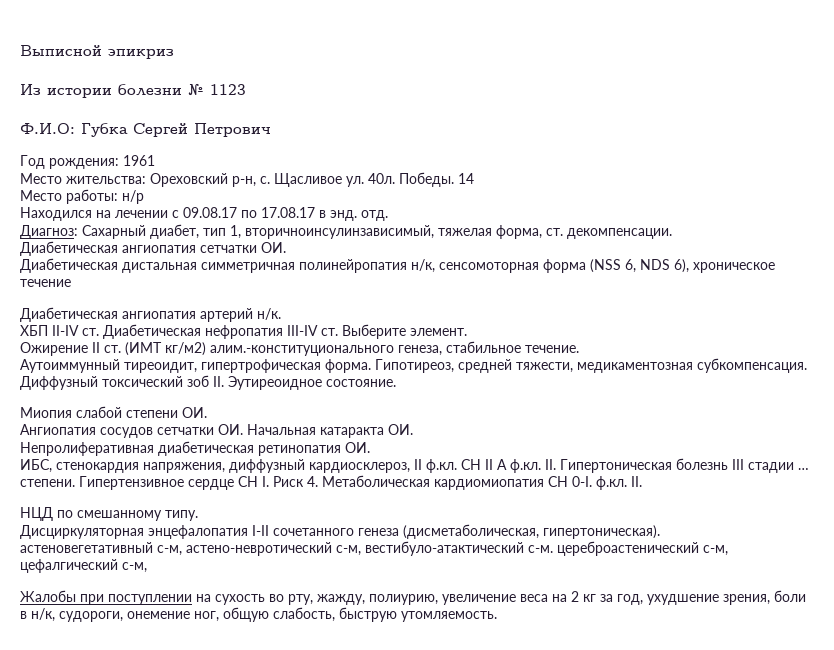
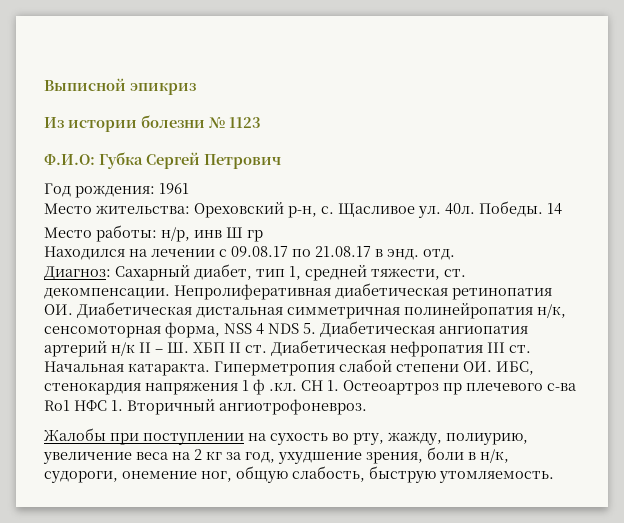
- Место работы: н/р
+ Место работы: н/р, инв Ш гр
- Находился на лечении с 09.08.17 по 17.08.17 в энд. отд.
+ Находился на лечении с 09.08.17 по 21.08.17 в энд. отд.
- Диагноз: Сахарный диабет, тип 1, вторичноинсулинзависимый, тяжелая форма, ст. декомпенсации.
- Диабетическая ангиопатия сетчатки ОИ.
- Диабетическая дистальная симметричная полинейропатия н/к, сенсомоторная форма (NSS 6, NDS 6), хроническое течение
- Диабетическая ангиопатия артерий н/к.
- ХБП II-IV ст. Диабетическая нефропатия III-IV ст. Выберите элемент.
- Ожирение II ст. (ИМТ кг/м2) алим.-конституционального генеза, стабильное течение.
- Аутоиммунный тиреоидит, гипертрофическая форма. Гипотиреоз, средней тяжести, медикаментозная субкомпенсация. Диффузный токсический зоб II. Эутиреоидное состояние.
- Миопия слабой степени ОИ.
- Ангиопатия сосудов сетчатки ОИ. Начальная катаракта ОИ.
- Непролиферативная диабетическая ретинопатия ОИ.
- ИБС, стенокардия напряжения, диффузный кардиосклероз, II ф.кл. СН II А ф.кл. II. Гипертоническая болезнь III стадии … степени. Гипертензивное сердце СН I. Риск 4. Метаболическая кардиомиопатия СН 0-I. ф.кл. II.
- НЦД по смешанному типу.
- Дисциркуляторная энцефалопатия I-II сочетанного генеза (дисметаболическая, гипертоническая).
- астеновегетативный с-м, астено-невротический с-м, вестибуло-атактический с-м. цереброастенический с-м, цефалгический с-м,
+ Диагноз: Сахарный диабет, тип 1, средней тяжести, ст. декомпенсации. Непролиферативная диабетическая ретинопатия ОИ. Диабетическая дистальная симметричная полинейропатия н/к, сенсомоторная форма, NSS 4 NDS 5. Диабетическая ангиопатия артерий н/к II – Ш. ХБП II ст. Диабетическая нефропатия III ст. Начальная катаракта. Гиперметропия слабой степени ОИ. ИБС, стенокардия напряжения 1 ф .кл. СН 1. Остеоартроз пр плечевого с-ва Ro1 НФС 1. Вторичный ангиотрофоневроз.

